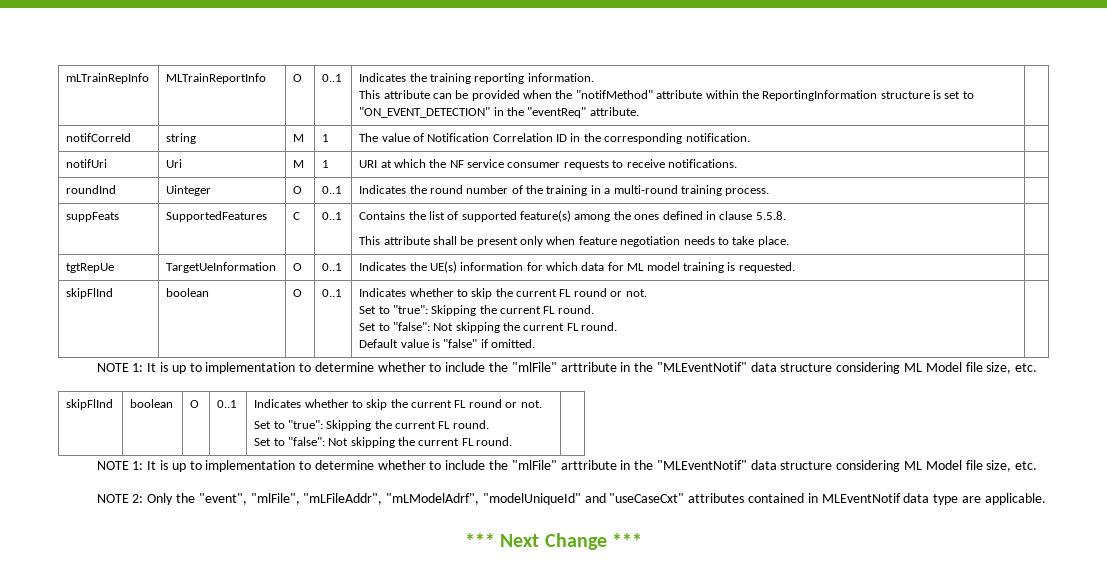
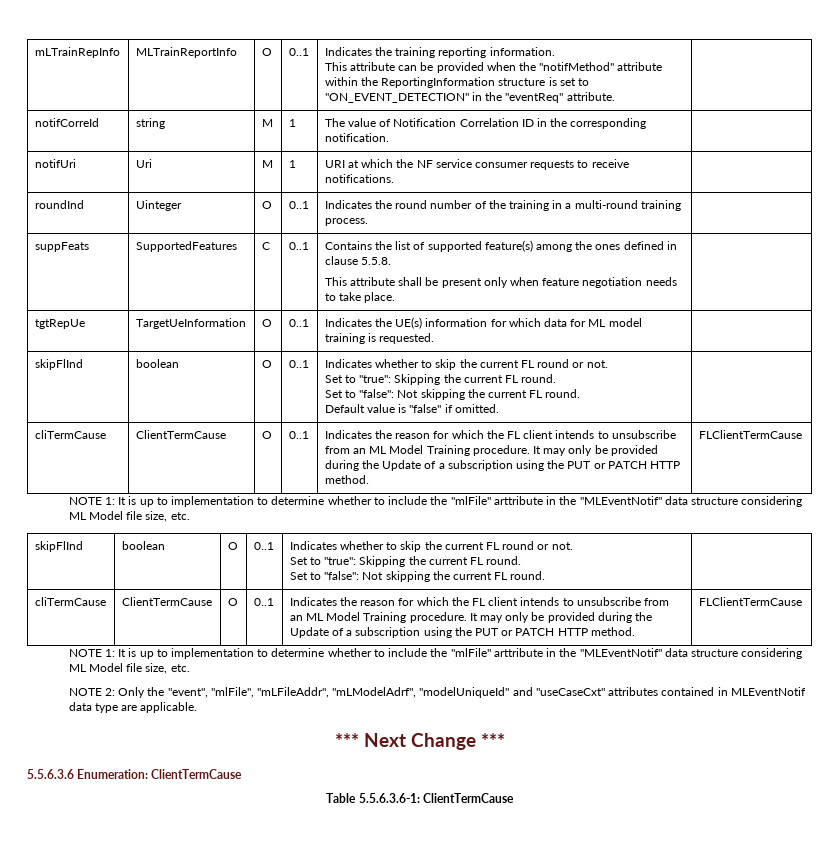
  tgtRepUe | TargetUeInformation | O | 0..1 | Indicates the UE(s) information for which data for ML model training is requested. |
  skipFlInd | boolean | O | 0..1 | Indicates whether to skip the current FL round or not.
  Set to "true": Skipping the current FL round.
  Set to "false": Not skipping the current FL round.
  Default value is "false" if omitted. |
+ cliTermCause | ClientTermCause | O | 0..1 | Indicates the reason for which the FL client intends to unsubscribe from an ML Model Training procedure. It may only be provided during the Update of a subscription using the PUT or PATCH HTTP method. | FLClientTermCause
  NOTE 1: It is up to implementation to determine whether to include the "mlFile" arttribute in the "MLEventNotif" data structure considering ML Model file size, etc.
  skipFlInd | boolean | O | 0..1 | Indicates whether to skip the current FL round or not.
  Set to "true": Skipping the current FL round.
  Set to "false": Not skipping the current FL round. |
+ cliTermCause | ClientTermCause | O | 0..1 | Indicates the reason for which the FL client intends to unsubscribe from an ML Model Training procedure. It may only be provided during the Update of a subscription using the PUT or PATCH HTTP method. | FLClientTermCause
+ 5.5.6.3.6 Enumeration: ClientTermCause
+ Table 5.5.6.3.6-1: ClientTermCause

